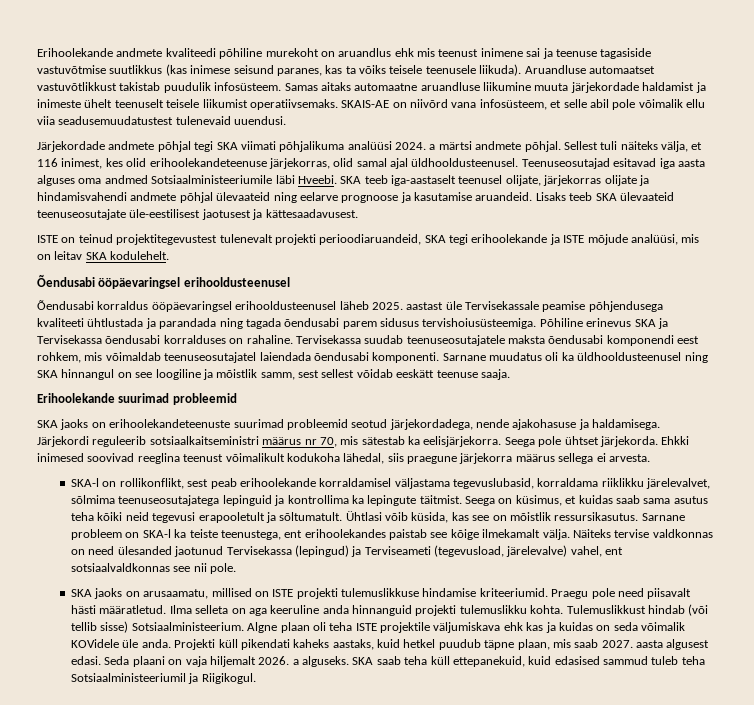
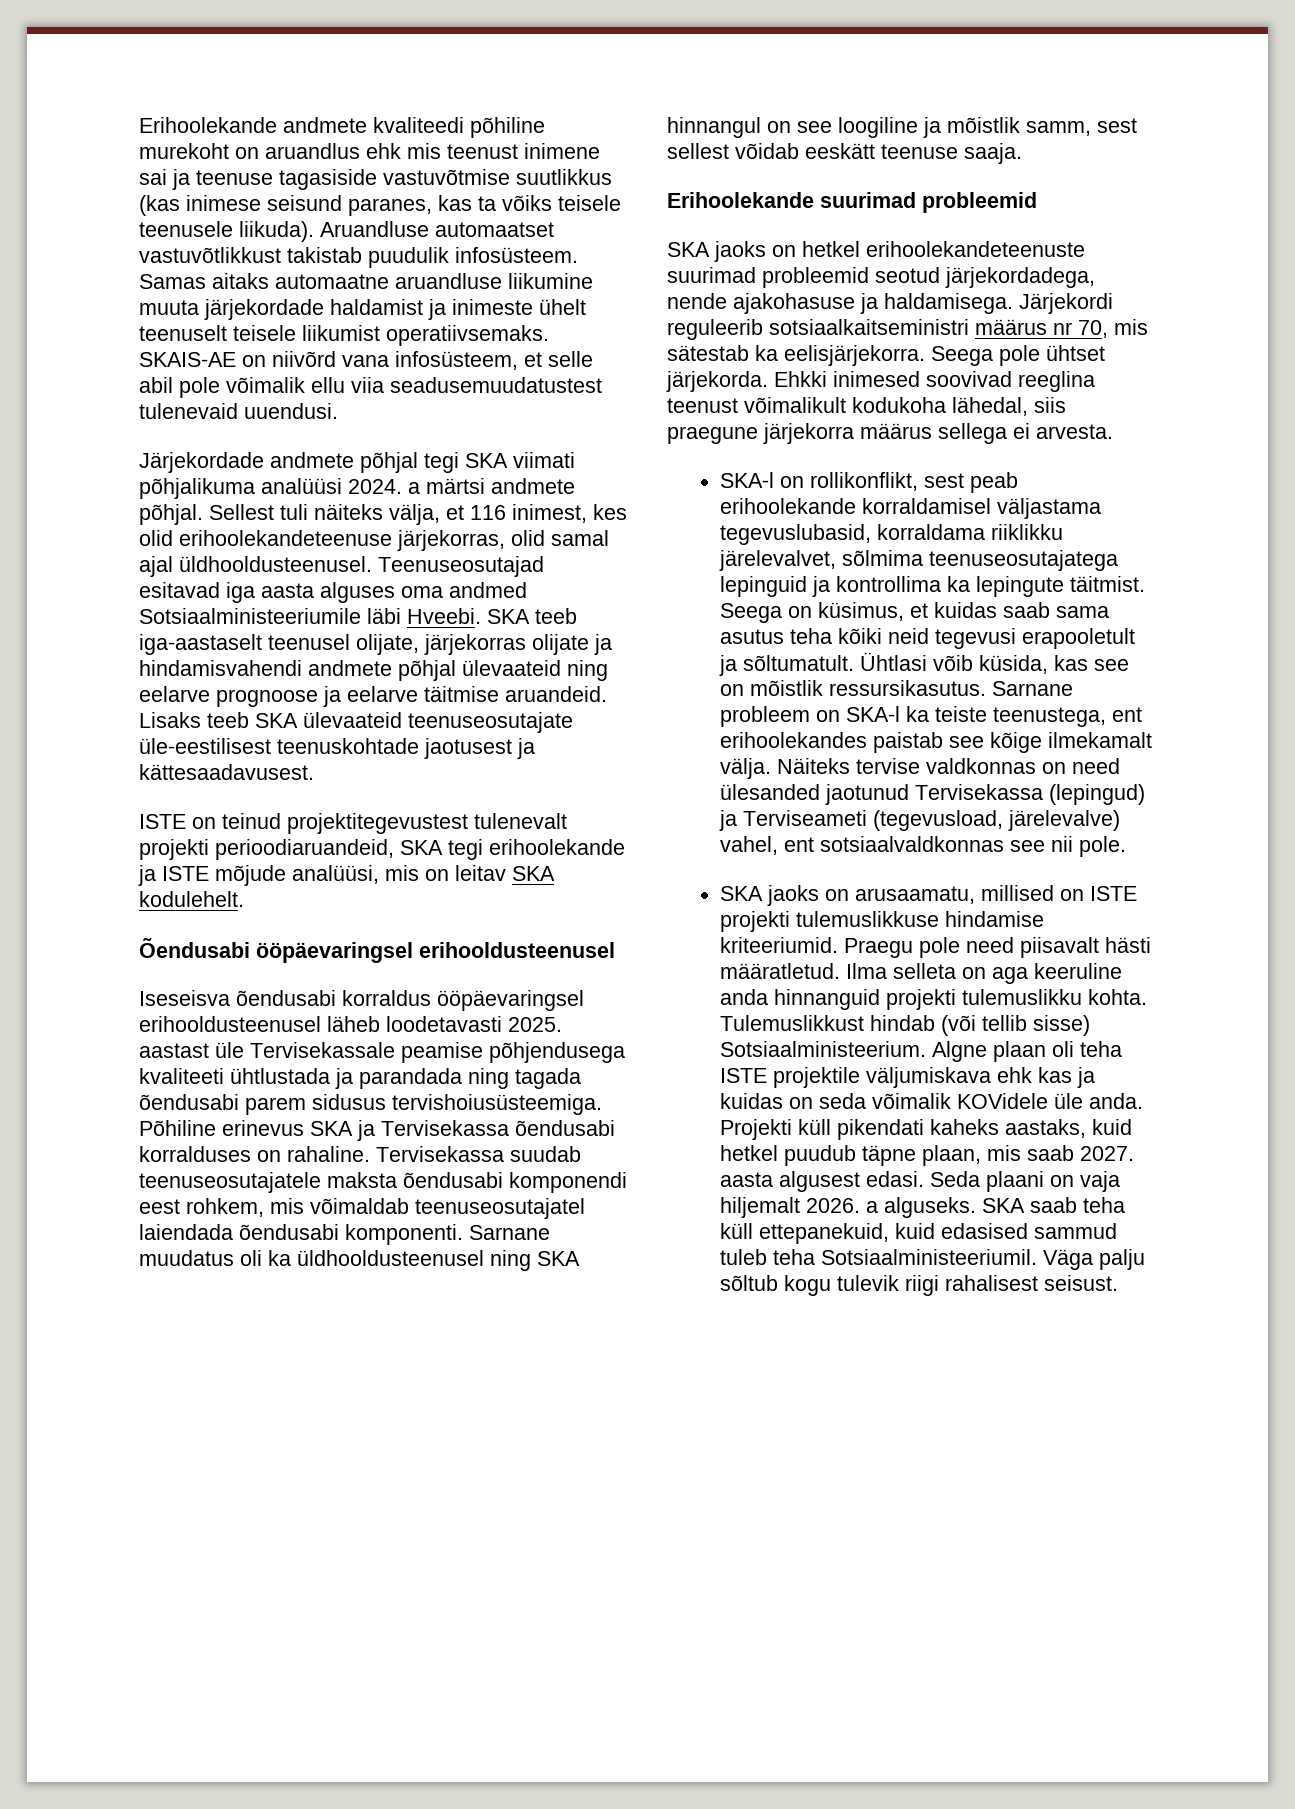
- SKA teeb iga-aastaselt teenusel olijate, järjekorras olijate ja hindamisvahendi andmete põhjal ülevaateid ning eelarve prognoose ja kasutamise aruandeid.
+ SKA teeb iga-aastaselt teenusel olijate, järjekorras olijate ja hindamisvahendi andmete põhjal ülevaateid ning eelarve prognoose ja eelarve täitmise aruandeid.
- Lisaks teeb SKA ülevaateid teenuseosutajate üle-eestilisest jaotusest ja kättesaadavusest.
+ Lisaks teeb SKA ülevaateid teenuseosutajate üle-eestilisest teenuskohtade jaotusest ja kättesaadavusest.
- Õendusabi korraldus ööpäevaringsel erihooldusteenusel läheb 2025. aastast üle Tervisekassale peamise põhjendusega kvaliteeti ühtlustada ja parandada ning tagada õendusabi parem sidusus tervishoiusüsteemiga.
+ Iseseisva õendusabi korraldus ööpäevaringsel erihooldusteenusel läheb loodetavasti 2025. aastast üle Tervisekassale peamise põhjendusega kvaliteeti ühtlustada ja parandada ning tagada õendusabi parem sidusus tervishoiusüsteemiga.
- SKA jaoks on erihoolekandeteenuste suurimad probleemid seotud järjekordadega, nende ajakohasuse ja haldamisega.
+ SKA jaoks on hetkel erihoolekandeteenuste suurimad probleemid seotud järjekordadega, nende ajakohasuse ja haldamisega.
- SKA saab teha küll ettepanekuid, kuid edasised sammud tuleb teha Sotsiaalministeeriumil ja Riigikogul.
+ SKA saab teha küll ettepanekuid, kuid edasised sammud tuleb teha Sotsiaalministeeriumil. Väga palju sõltub kogu tulevik riigi rahalisest seisust.

